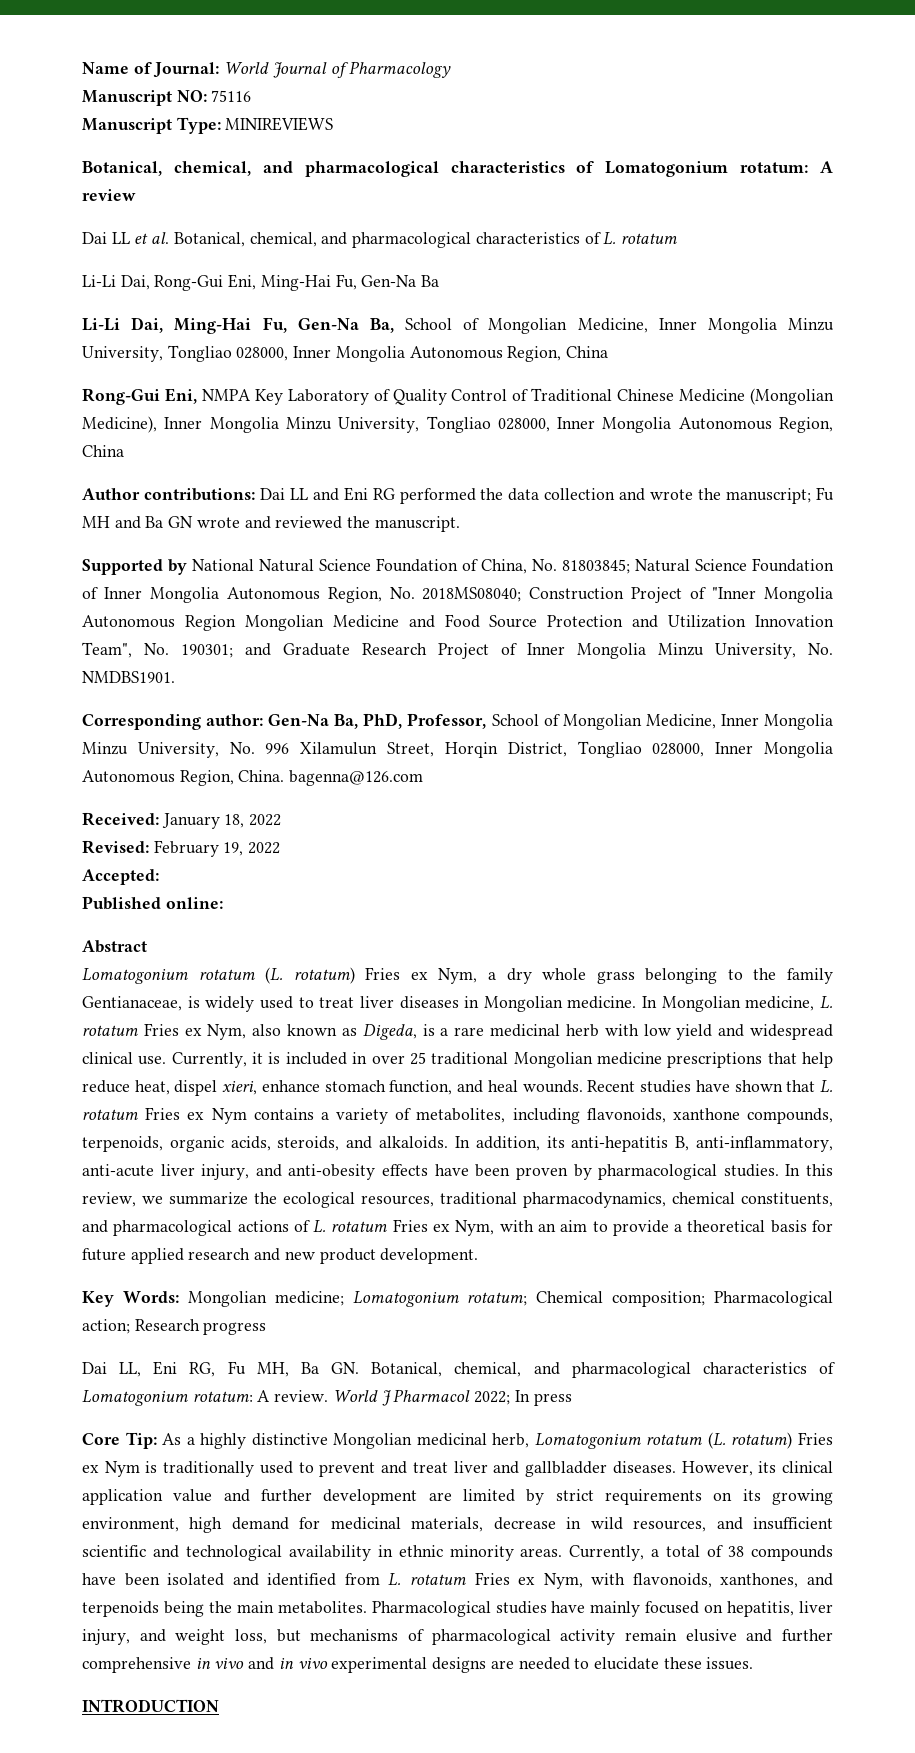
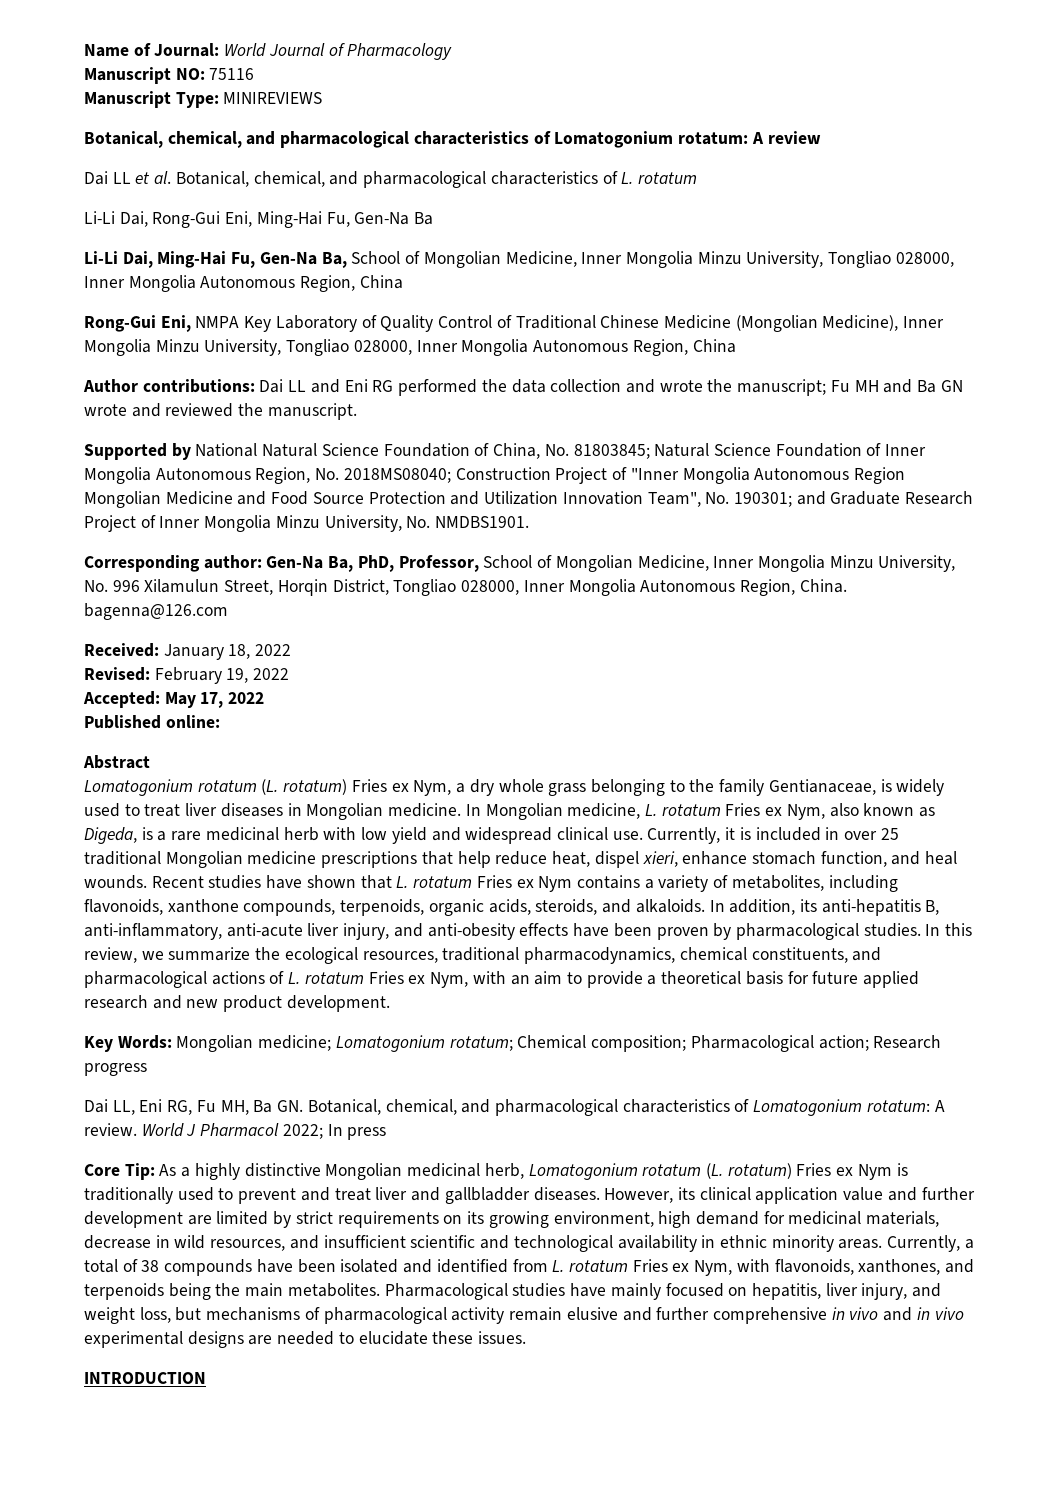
- Accepted:
+ Accepted: May 17, 2022

